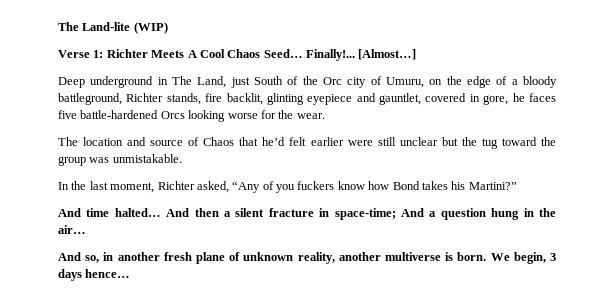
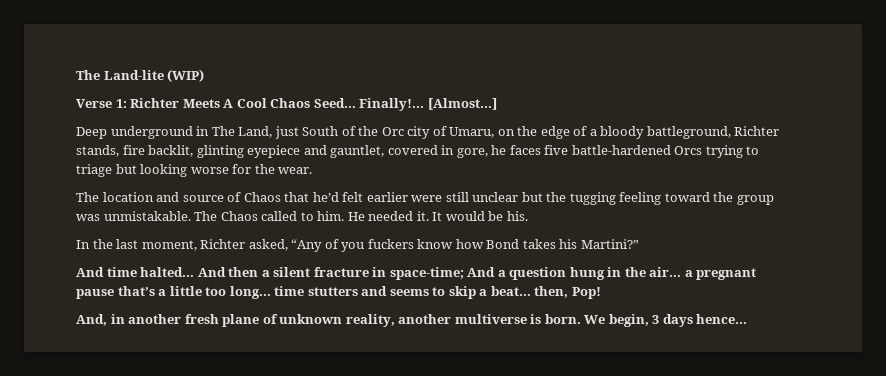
- Deep underground in The Land, just South of the Orc city of Umuru, on the edge of a bloody battleground, Richter stands, fire backlit, glinting eyepiece and gauntlet, covered in gore, he faces five battle-hardened Orcs looking worse for the wear.
+ Deep underground in The Land, just South of the Orc city of Umaru, on the edge of a bloody battleground, Richter stands, fire backlit, glinting eyepiece and gauntlet, covered in gore, he faces five battle-hardened Orcs trying to triage but looking worse for the wear.
- The location and source of Chaos that he’d felt earlier were still unclear but the tug toward the group was unmistakable.
+ The location and source of Chaos that he’d felt earlier were still unclear but the tugging feeling toward the group was unmistakable. The Chaos called to him. He needed it. It would be his.
- And then a silent fracture in space-time; And a question hung in the air…
- And so, in another fresh plane of unknown reality, another multiverse is born.
+ And then a silent fracture in space-time; And a question hung in the air… a pregnant pause that’s a little too long… time stutters and seems to skip a beat… then, Pop!
+ And, in another fresh plane of unknown reality, another multiverse is born.

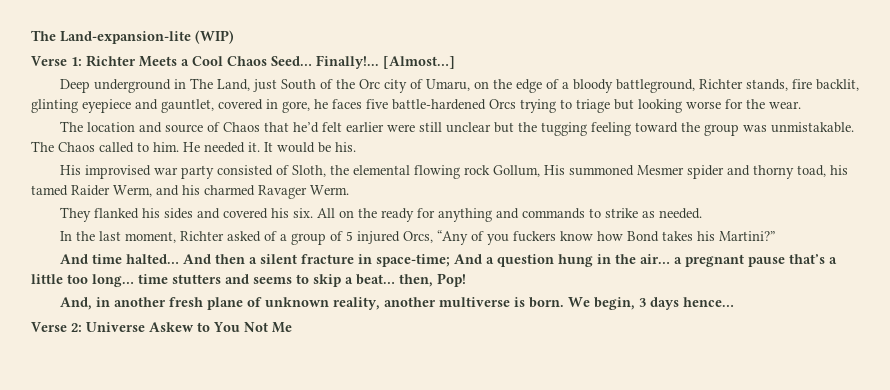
- The Land-lite (WIP)
+ The Land-expansion-lite (WIP)
- Verse 1: Richter Meets A Cool Chaos Seed…
+ Verse 1: Richter Meets a Cool Chaos Seed…
+ His improvised war party consisted of Sloth, the elemental flowing rock Gollum, His summoned Mesmer spider and thorny toad, his tamed Raider Werm, and his charmed Ravager Werm.
+ They flanked his sides and covered his six. All on the ready for anything and commands to strike as needed.
- In the last moment, Richter asked, “Any of you fuckers know how Bond takes his Martini?”
+ In the last moment, Richter asked of a group of 5 injured Orcs, “Any of you fuckers know how Bond takes his Martini?”
+ Verse 2: Universe Askew to You Not Me

